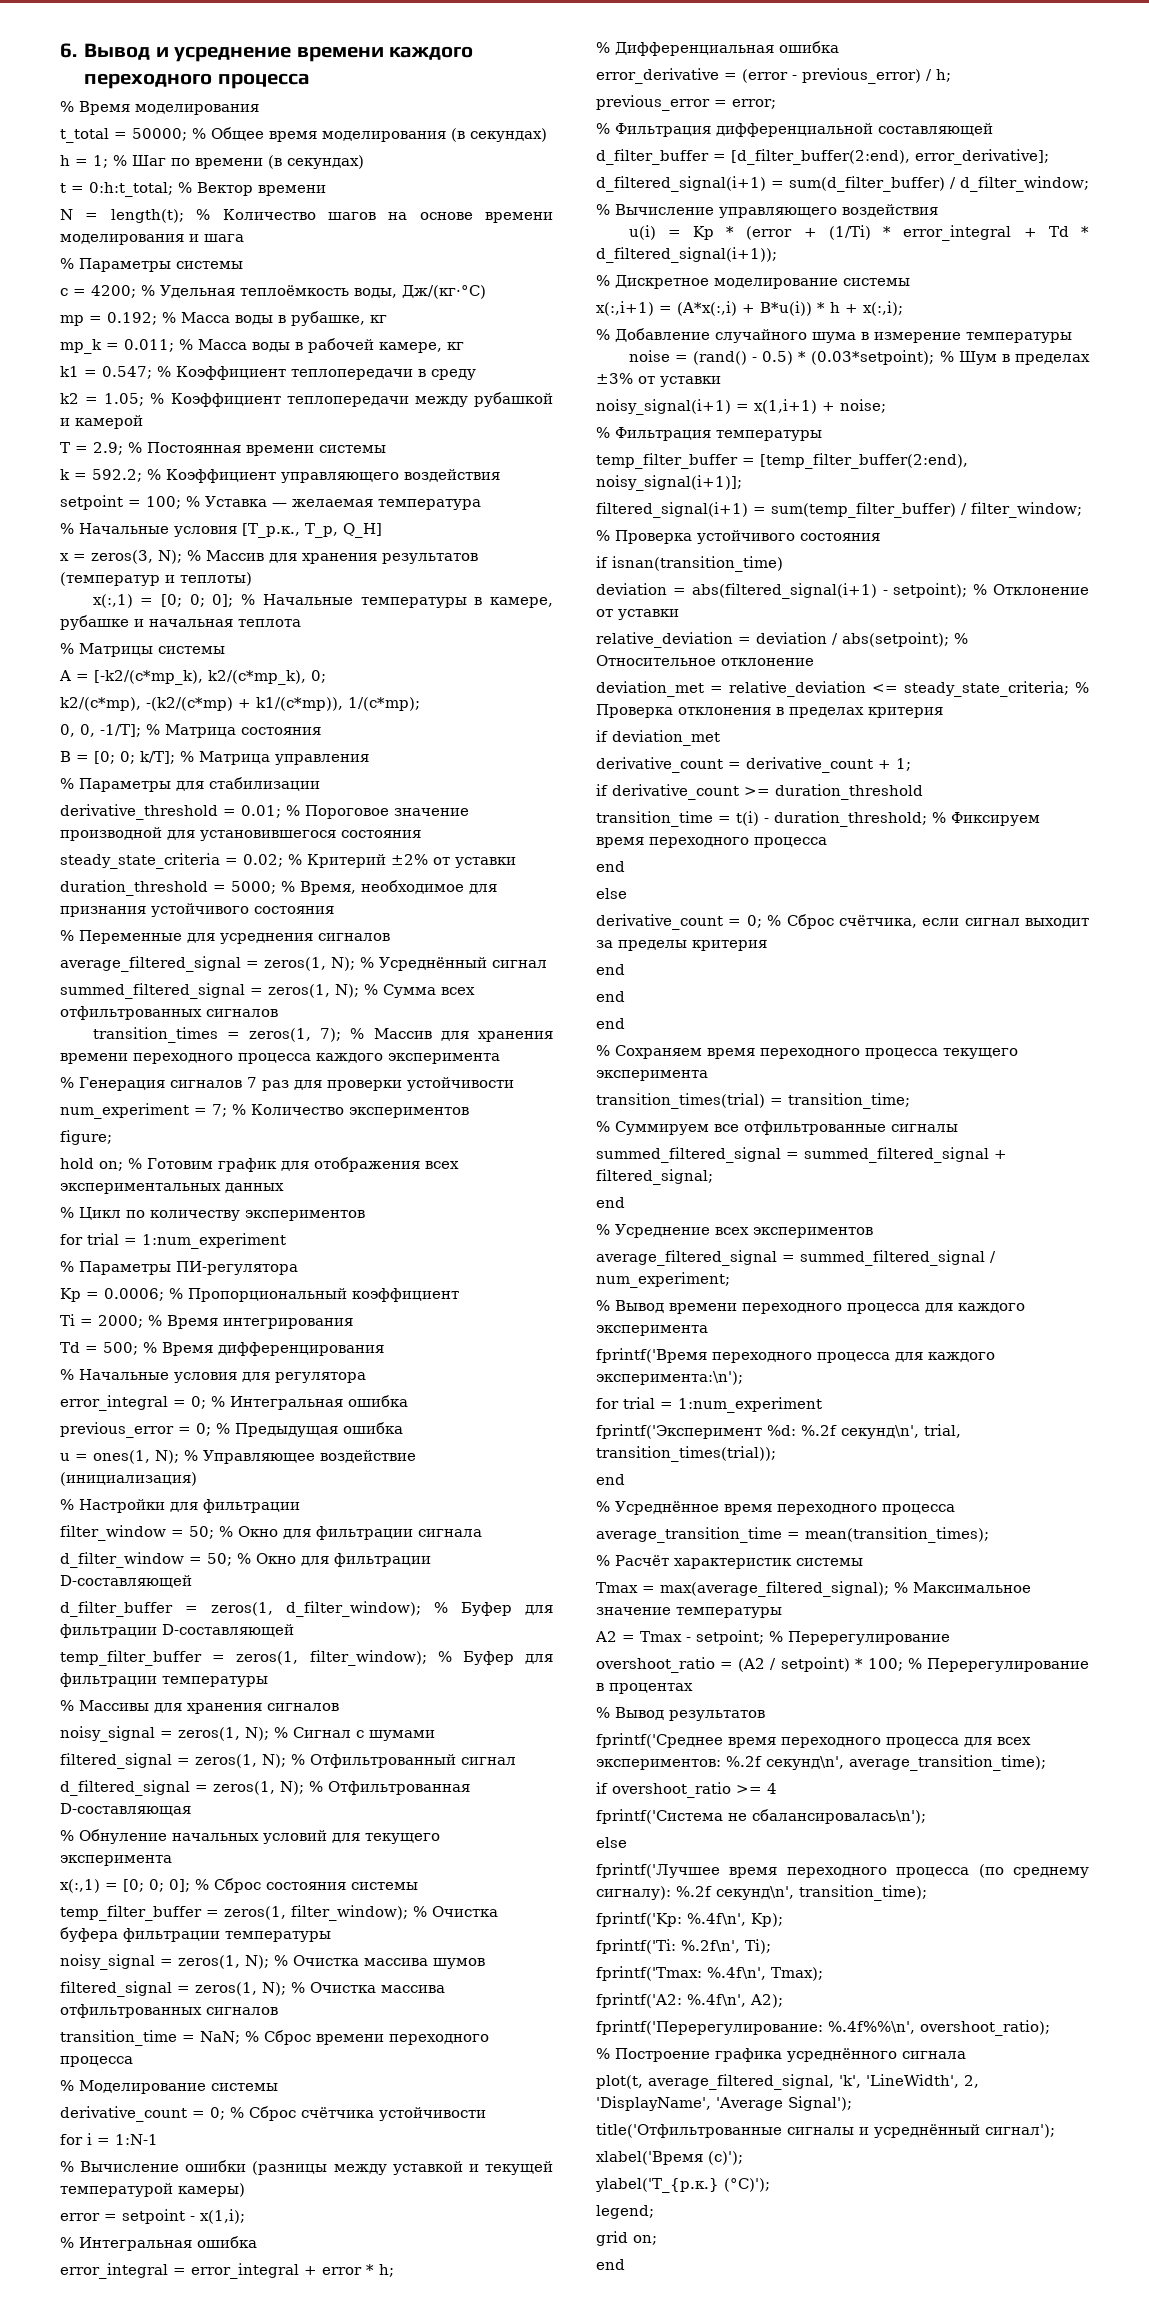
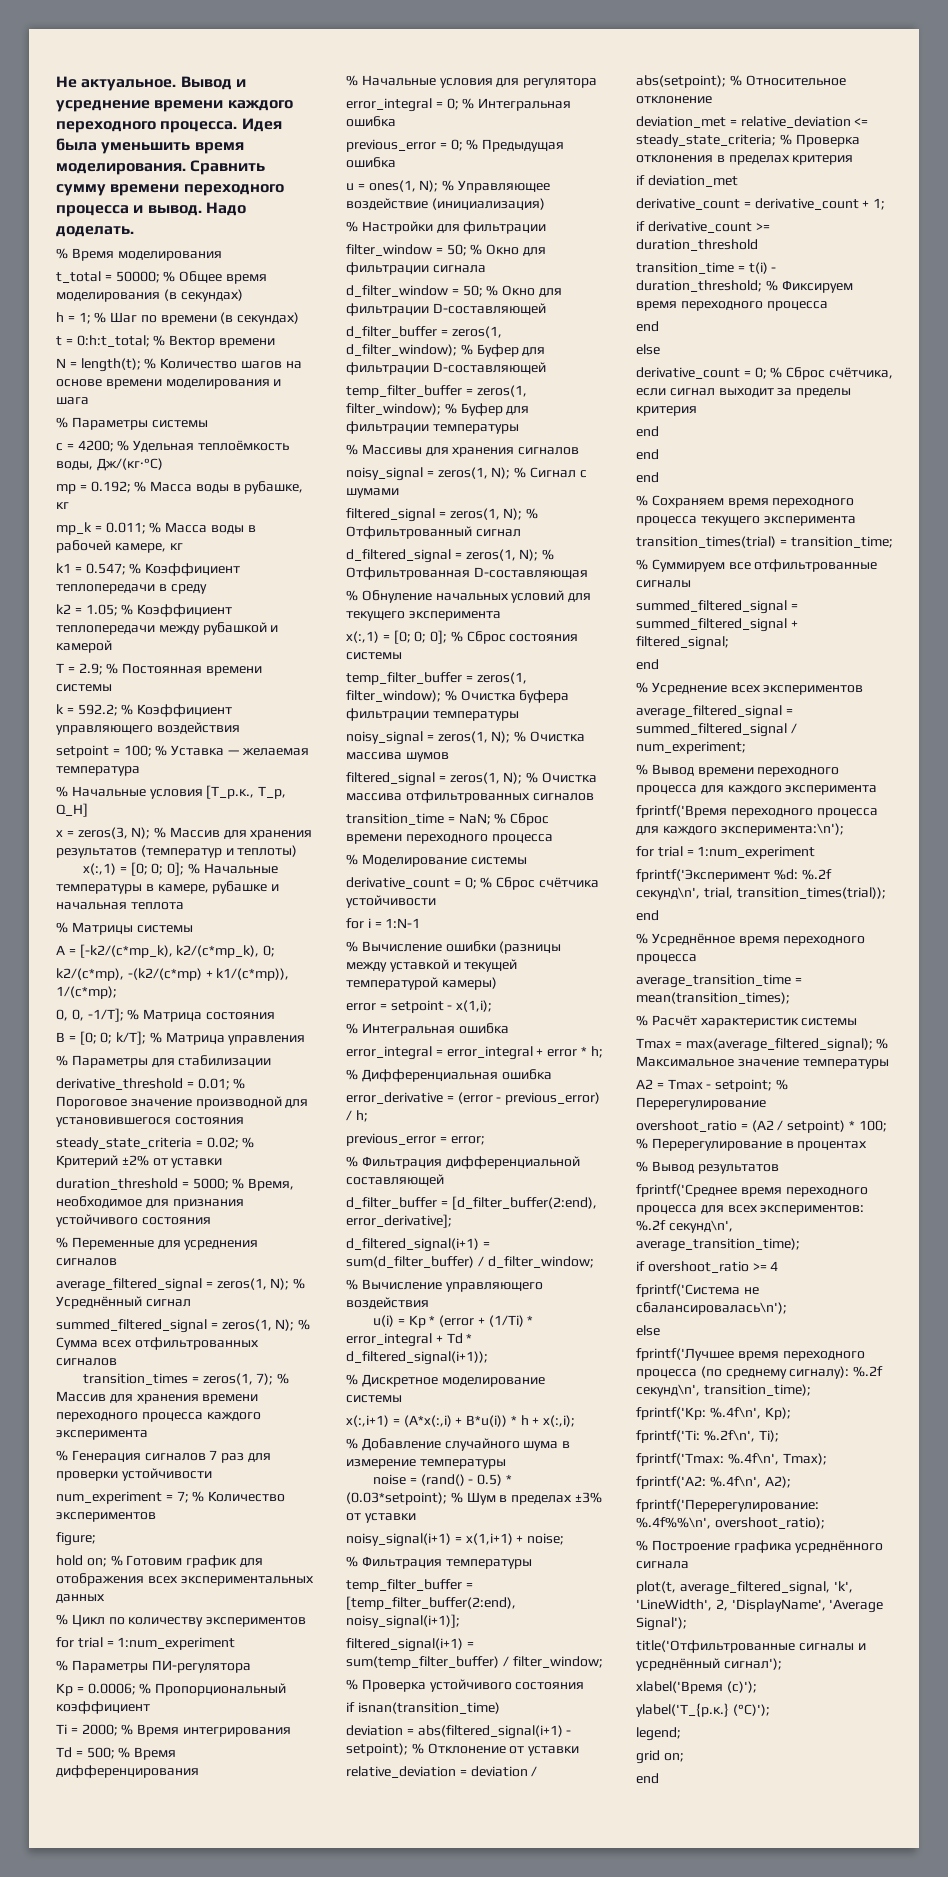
- 6. Вывод и усреднение времени каждого переходного процесса
+ Не актуальное. Вывод и усреднение времени каждого переходного процесса. Идея была уменьшить время моделирования. Сравнить сумму времени переходного процесса и вывод. Надо доделать.

